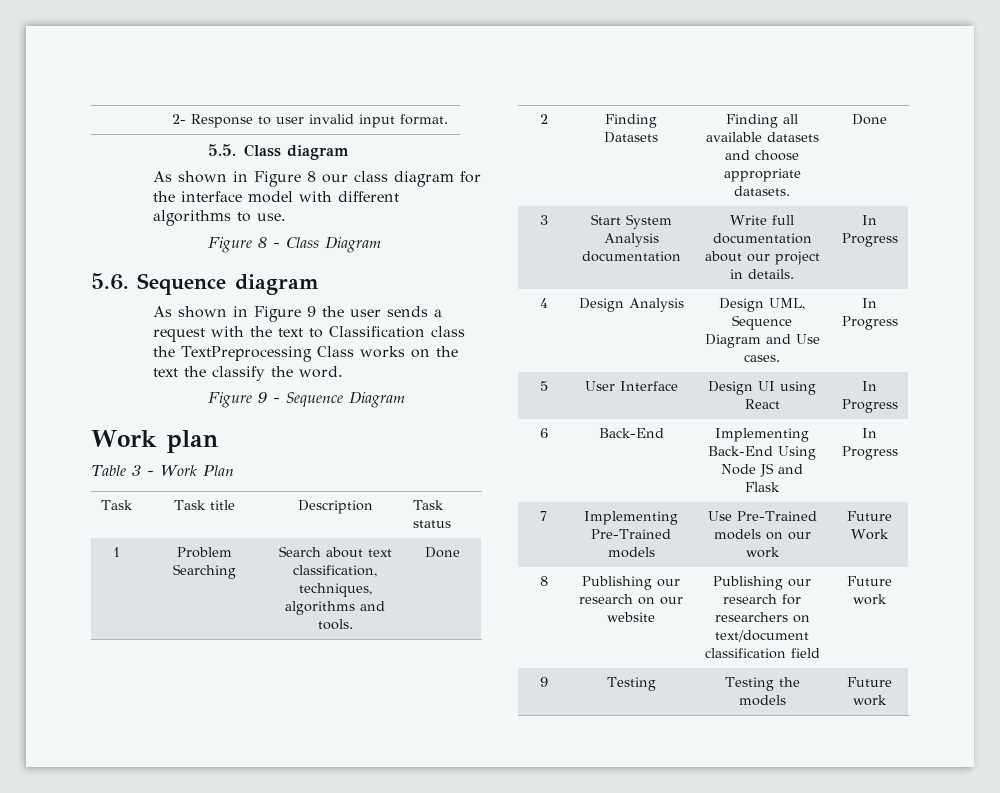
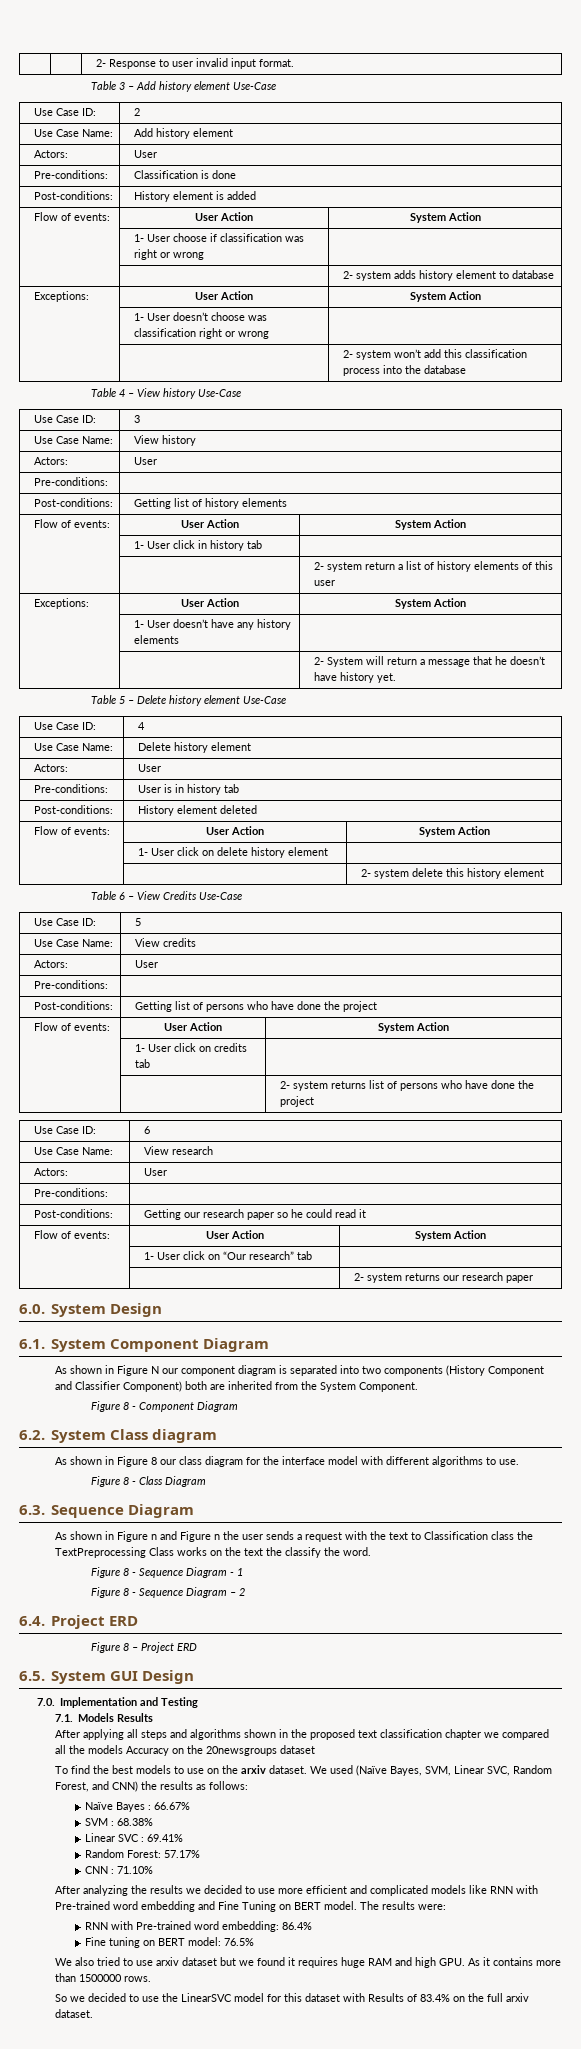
- 5.5. Class diagram
+ Table 3 – Add history element Use-Case
+ Use Case ID: | 2
+ Use Case Name: | Add history element
+ Actors: | User
+ Pre-conditions: | Classification is done
+ Post-conditions: | History element is added
+ Flow of events: | User Action | System Action
+ | 1- User choose if classification was right or wrong |
+ | | 2- system adds history element to database
+ Exceptions: | User Action | System Action
+ | 1- User doesn’t choose was classification right or wrong |
+ | | 2- system won’t add this classification process into the database
+ Table 4 – View history Use-Case
+ Use Case ID: | 3
+ Use Case Name: | View history
+ Actors: | User
+ Pre-conditions: |
+ Post-conditions: | Getting list of history elements
+ Flow of events: | User Action | System Action
+ | 1- User click in history tab |
+ | | 2- system return a list of history elements of this user
+ Exceptions: | User Action | System Action
+ | 1- User doesn’t have any history elements |
+ | | 2- System will return a message that he doesn’t have history yet.
+ Table 5 – Delete history element Use-Case
+ Use Case ID: | 4
+ Use Case Name: | Delete history element
+ Actors: | User
+ Pre-conditions: | User is in history tab
+ Post-conditions: | History element deleted
+ Flow of events: | User Action | System Action
+ | 1- User click on delete history element |
+ | | 2- system delete this history element
+ Table 6 – View Credits Use-Case
+ Use Case ID: | 5
+ Use Case Name: | View credits
+ Actors: | User
+ Pre-conditions: |
+ Post-conditions: | Getting list of persons who have done the project
+ Flow of events: | User Action | System Action
+ | 1- User click on credits tab |
+ | | 2- system returns list of persons who have done the project
+ Use Case ID: | 6
+ Use Case Name: | View research
+ Actors: | User
+ Pre-conditions: |
+ Post-conditions: | Getting our research paper so he could read it
+ Flow of events: | User Action | System Action
+ | 1- User click on “Our research” tab |
+ | | 2- system returns our research paper
+ 6.0. System Design
+ 6.1. System Component Diagram
+ As shown in Figure N our component diagram is separated into two components (History Component and Classifier Component) both are inherited from the System Component.
+ Figure 8 - Component Diagram
+ 6.2. System Class diagram
- 5.6. Sequence diagram
- As shown in Figure 9 the user sends a request with the text to Classification class the TextPreprocessing Class works on the text the classify the word.
+ 6.3. Sequence Diagram
+ As shown in Figure n and Figure n the user sends a request with the text to Classification class the TextPreprocessing Class works on the text the classify the word.
- Figure 9 - Sequence Diagram
- Work plan
- Table 3 - Work Plan
- Task | Task title | Description | Task status
- 1 | Problem Searching | Search about text classification, techniques, algorithms and tools. | Done
- 2 | Finding Datasets | Finding all available datasets and choose appropriate datasets. | Done
- 3 | Start System Analysis documentation | Write full documentation about our project in details. | In Progress
- 4 | Design Analysis | Design UML, Sequence Diagram and Use cases. | In Progress
- 5 | User Interface | Design UI using React | In Progress
- 6 | Back-End | Implementing Back-End Using Node JS and Flask | In Progress
- 7 | Implementing Pre-Trained models | Use Pre-Trained models on our work | Future Work
- 8 | Publishing our research on our website | Publishing our research for researchers on text/document classification field | Future work
- 9 | Testing | Testing the models | Future work
+ Figure 8 - Sequence Diagram - 1
+ Figure 8 - Sequence Diagram – 2
+ 6.4. Project ERD
+ Figure 8 – Project ERD
+ 6.5. System GUI Design
+ 7.0. Implementation and Testing
+ 7.1. Models Results
+ After applying all steps and algorithms shown in the proposed text classification chapter we compared all the models Accuracy on the 20newsgroups dataset
+ To find the best models to use on the arxiv dataset. We used (Naïve Bayes, SVM, Linear SVC, Random Forest, and CNN) the results as follows:
+ Naïve Bayes : 66.67%
+ SVM : 68.38%
+ Linear SVC : 69.41%
+ Random Forest: 57.17%
+ CNN : 71.10%
+ After analyzing the results we decided to use more efficient and complicated models like RNN with Pre-trained word embedding and Fine Tuning on BERT model. The results were:
+ RNN with Pre-trained word embedding: 86.4%
+ Fine tuning on BERT model: 76.5%
+ We also tried to use arxiv dataset but we found it requires huge RAM and high GPU. As it contains more than 1500000 rows.
+ So we decided to use the LinearSVC model for this dataset with Results of 83.4% on the full arxiv dataset.

